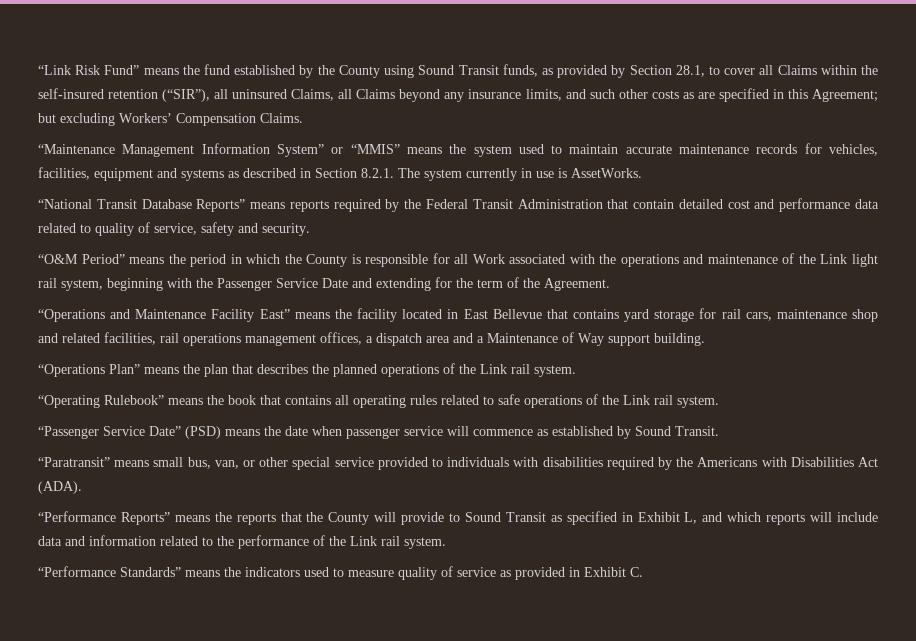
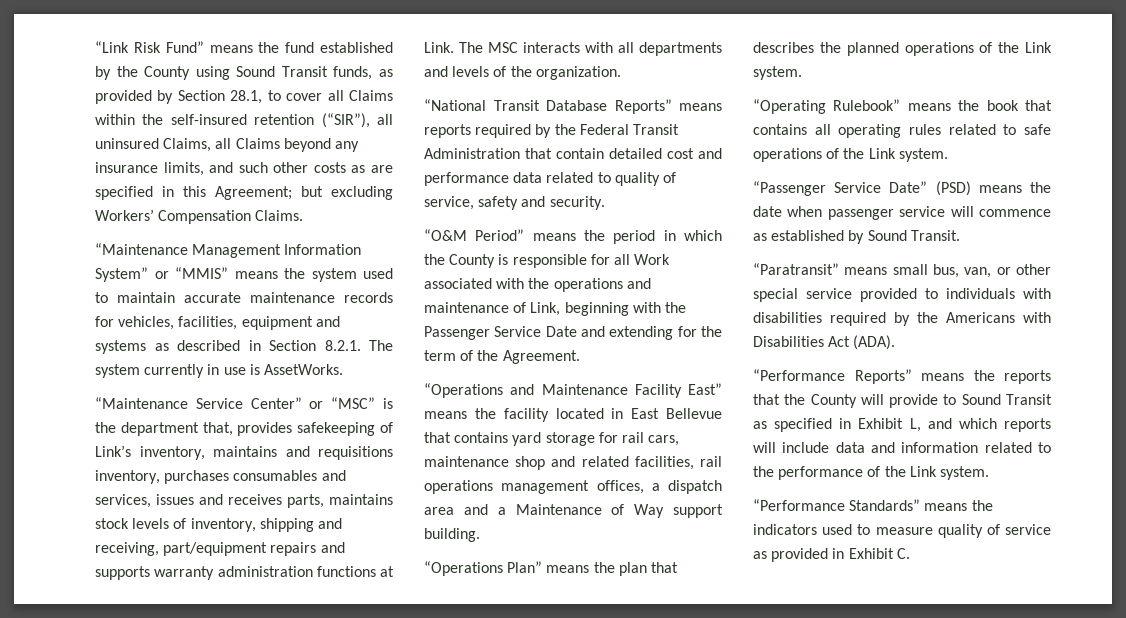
+ “Maintenance Service Center” or “MSC” is the department that, provides safekeeping of Link’s inventory, maintains and requisitions inventory, purchases consumables and services, issues and receives parts, maintains stock levels of inventory, shipping and receiving, part/equipment repairs and supports warranty administration functions at Link. The MSC interacts with all departments and levels of the organization.
- “O&M Period” means the period in which the County is responsible for all Work associated with the operations and maintenance of the Link light rail system, beginning with the Passenger Service Date and extending for the term of the Agreement.
+ “O&M Period” means the period in which the County is responsible for all Work associated with the operations and maintenance of Link, beginning with the Passenger Service Date and extending for the term of the Agreement.
- “Operations Plan” means the plan that describes the planned operations of the Link rail system.
+ “Operations Plan” means the plan that describes the planned operations of the Link system.
- “Operating Rulebook” means the book that contains all operating rules related to safe operations of the Link rail system.
+ “Operating Rulebook” means the book that contains all operating rules related to safe operations of the Link system.
- “Performance Reports” means the reports that the County will provide to Sound Transit as specified in Exhibit L, and which reports will include data and information related to the performance of the Link rail system.
+ “Performance Reports” means the reports that the County will provide to Sound Transit as specified in Exhibit L, and which reports will include data and information related to the performance of the Link system.

